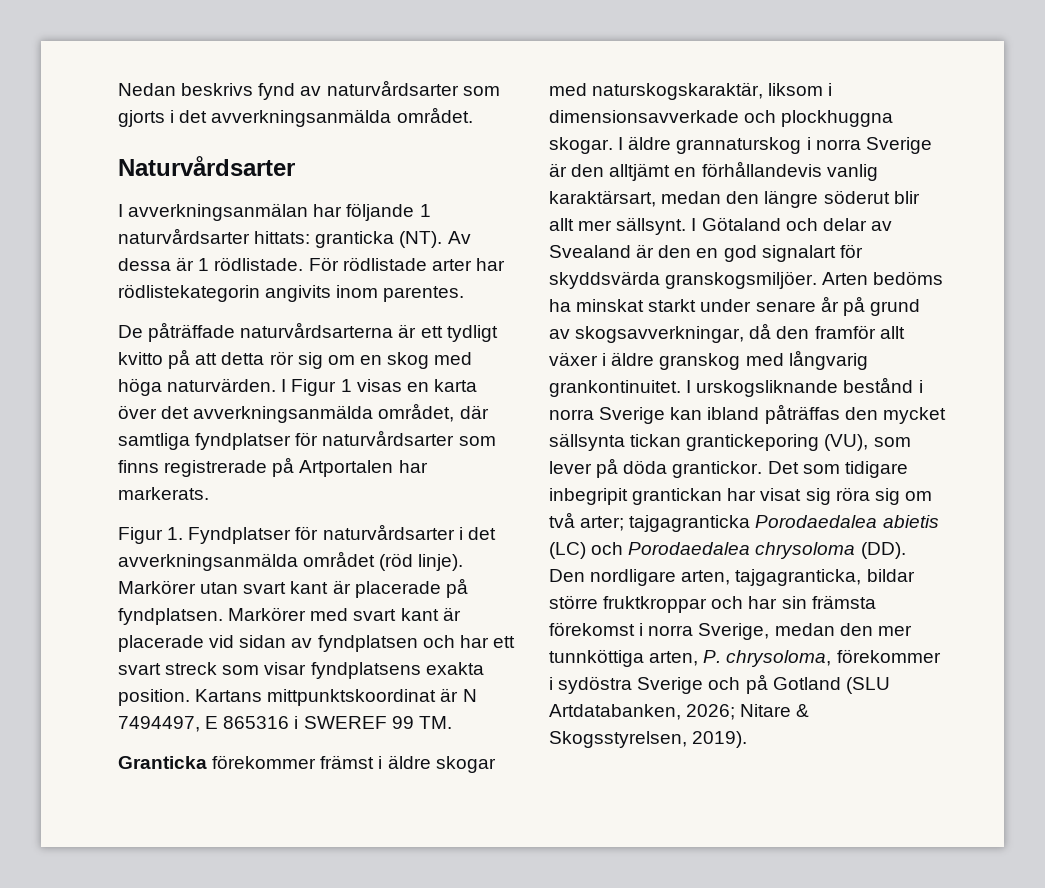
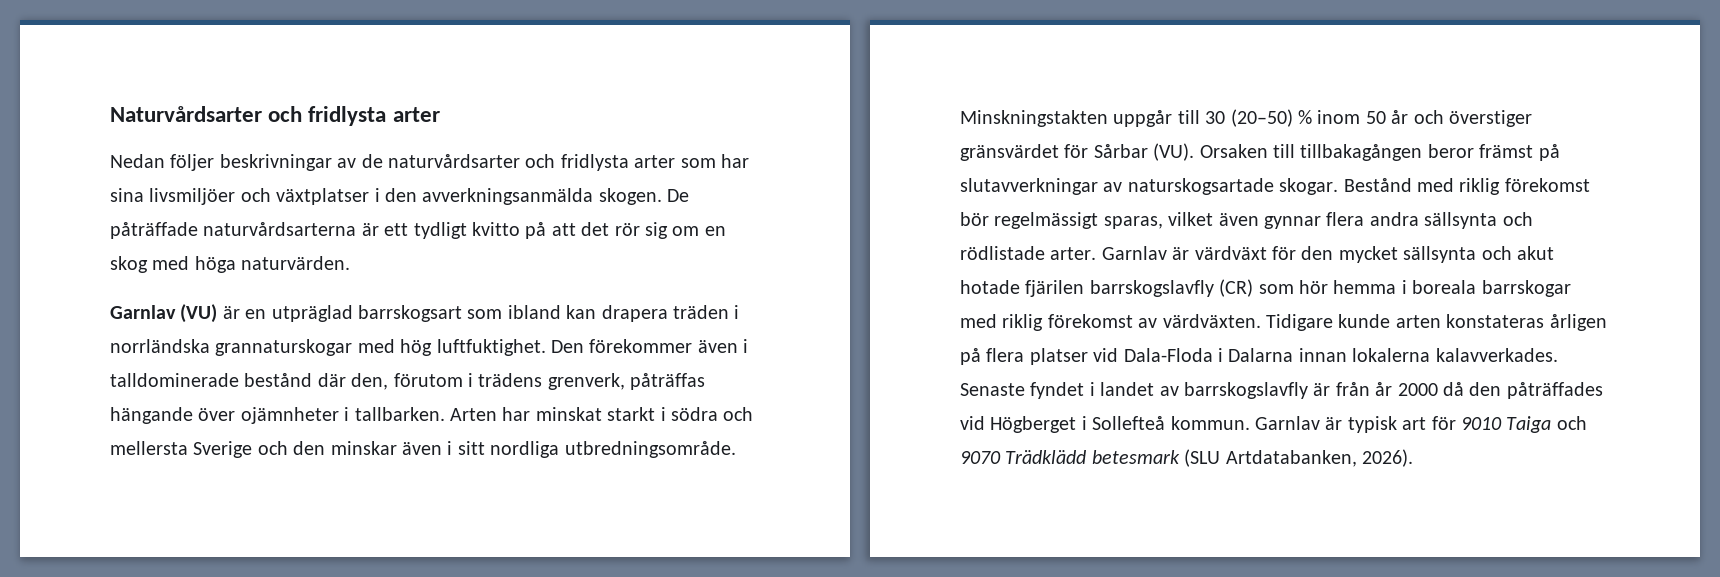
- Nedan beskrivs fynd av naturvårdsarter som gjorts i det avverkningsanmälda området.
- Naturvårdsarter
- I avverkningsanmälan har följande 1 naturvårdsarter hittats: granticka (NT). Av dessa är 1 rödlistade. För rödlistade arter har rödlistekategorin angivits inom parentes.
- De påträffade naturvårdsarterna är ett tydligt kvitto på att detta rör sig om en skog med höga naturvärden. I Figur 1 visas en karta över det avverkningsanmälda området, där samtliga fyndplatser för naturvårdsarter som finns registrerade på Artportalen har markerats.
- Figur 1. Fyndplatser för naturvårdsarter i det avverkningsanmälda området (röd linje). Markörer utan svart kant är placerade på fyndplatsen. Markörer med svart kant är placerade vid sidan av fyndplatsen och har ett svart streck som visar fyndplatsens exakta position. Kartans mittpunktskoordinat är N 7494497, E 865316 i SWEREF 99 TM.
- Granticka förekommer främst i äldre skogar med naturskogskaraktär, liksom i dimensionsavverkade och plockhuggna skogar. I äldre grannaturskog i norra Sverige är den alltjämt en förhållandevis vanlig karaktärsart, medan den längre söderut blir allt mer sällsynt. I Götaland och delar av Svealand är den en god signalart för skyddsvärda granskogsmiljöer. Arten bedöms ha minskat starkt under senare år på grund av skogsavverkningar, då den framför allt växer i äldre granskog med långvarig grankontinuitet. I urskogsliknande bestånd i norra Sverige kan ibland påträffas den mycket sällsynta tickan grantickeporing (VU), som lever på döda grantickor. Det som tidigare inbegripit grantickan har visat sig röra sig om två arter; tajgagranticka Porodaedalea abietis (LC) och Porodaedalea chrysoloma (DD). Den nordligare arten, tajgagranticka, bildar större fruktkroppar och har sin främsta förekomst i norra Sverige, medan den mer tunnköttiga arten, P. chrysoloma, förekommer i sydöstra Sverige och på Gotland (SLU Artdatabanken, 2026; Nitare & Skogsstyrelsen, 2019).
+ Naturvårdsarter och fridlysta arter
+ Nedan följer beskrivningar av de naturvårdsarter och fridlysta arter som har sina livsmiljöer och växtplatser i den avverkningsanmälda skogen. De påträffade naturvårdsarterna är ett tydligt kvitto på att det rör sig om en skog med höga naturvärden.
+ Garnlav (VU) är en utpräglad barrskogsart som ibland kan drapera träden i norrländska grannaturskogar med hög luftfuktighet. Den förekommer även i talldominerade bestånd där den, förutom i trädens grenverk, påträffas hängande över ojämnheter i tallbarken. Arten har minskat starkt i södra och mellersta Sverige och den minskar även i sitt nordliga utbredningsområde. Minskningstakten uppgår till 30 (20–50) % inom 50 år och överstiger gränsvärdet för Sårbar (VU). Orsaken till tillbakagången beror främst på slutavverkningar av naturskogsartade skogar. Bestånd med riklig förekomst bör regelmässigt sparas, vilket även gynnar flera andra sällsynta och rödlistade arter. Garnlav är värdväxt för den mycket sällsynta och akut hotade fjärilen barrskogslavfly (CR) som hör hemma i boreala barrskogar med riklig förekomst av värdväxten. Tidigare kunde arten konstateras årligen på flera platser vid Dala-Floda i Dalarna innan lokalerna kalavverkades. Senaste fyndet i landet av barrskogslavfly är från år 2000 då den påträffades vid Högberget i Sollefteå kommun. Garnlav är typisk art för 9010 Taiga och 9070 Trädklädd betesmark (SLU Artdatabanken, 2026).

